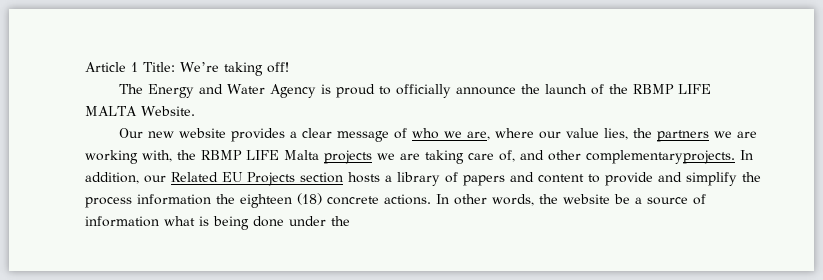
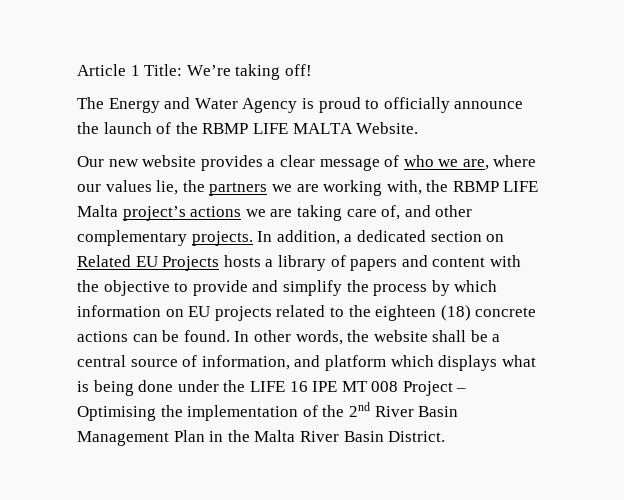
- Our new website provides a clear message of who we are, where our value lies, the partners we are working with, the RBMP LIFE Malta projects we are taking care of, and other complementaryprojects. In addition, our Related EU Projects section hosts a library of papers and content to provide and simplify the process information the eighteen (18) concrete actions.
+ Our new website provides a clear message of who we are, where our values lie, the partners we are working with, the RBMP LIFE Malta project’s actions we are taking care of, and other complementary projects. In addition, a dedicated section on Related EU Projects hosts a library of papers and content with the objective to provide and simplify the process by which information on EU projects related to the eighteen (18) concrete actions can be found.
- In other words, the website be a source of information what is being done under the
+ In other words, the website shall be a central source of information, and platform which displays what is being done under the LIFE 16 IPE MT 008 Project – Optimising the implementation of the 2nd River Basin Management Plan in the Malta River Basin District.

